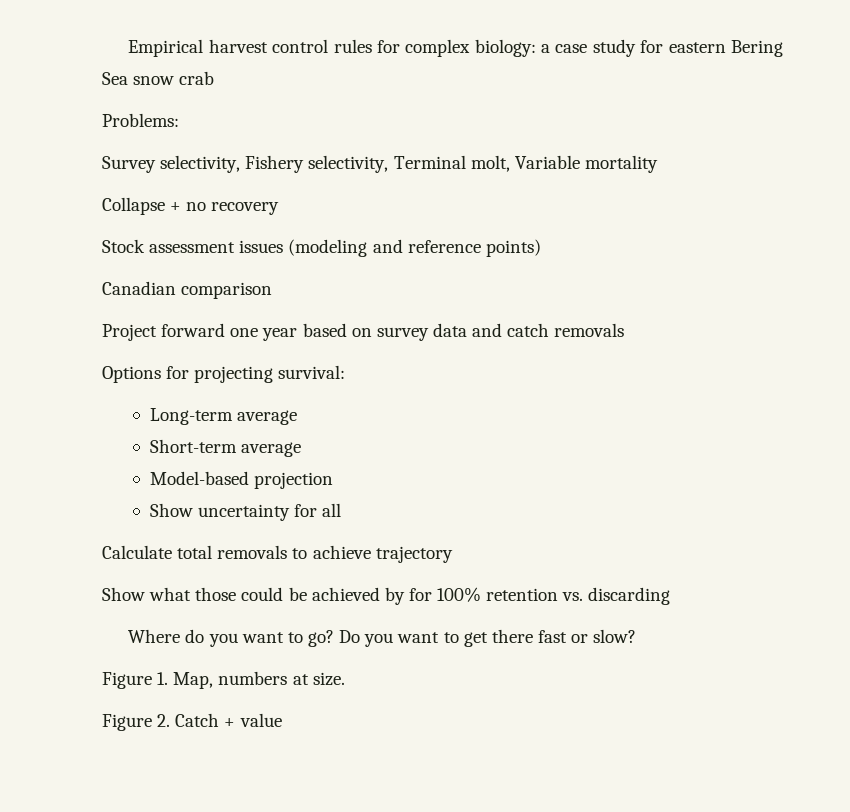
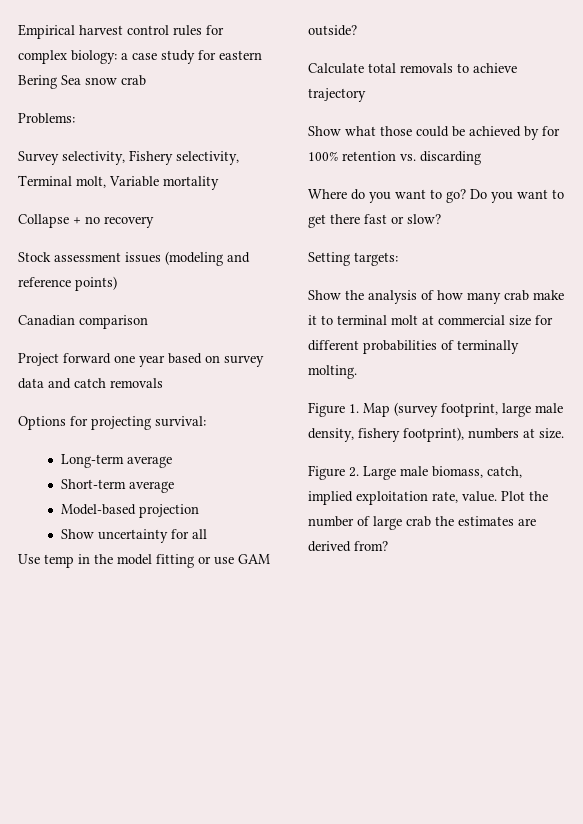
+ Use temp in the model fitting or use GAM outside?
- Figure 1. Map, numbers at size.
+ Setting targets:
+ Show the analysis of how many crab make it to terminal molt at commercial size for different probabilities of terminally molting.
+ Figure 1. Map (survey footprint, large male density, fishery footprint), numbers at size.
- Figure 2. Catch + value
+ Figure 2. Large male biomass, catch, implied exploitation rate, value. Plot the number of large crab the estimates are derived from?

